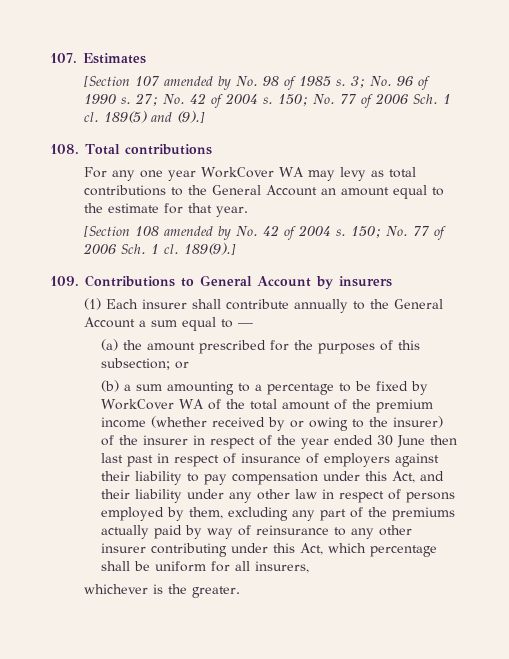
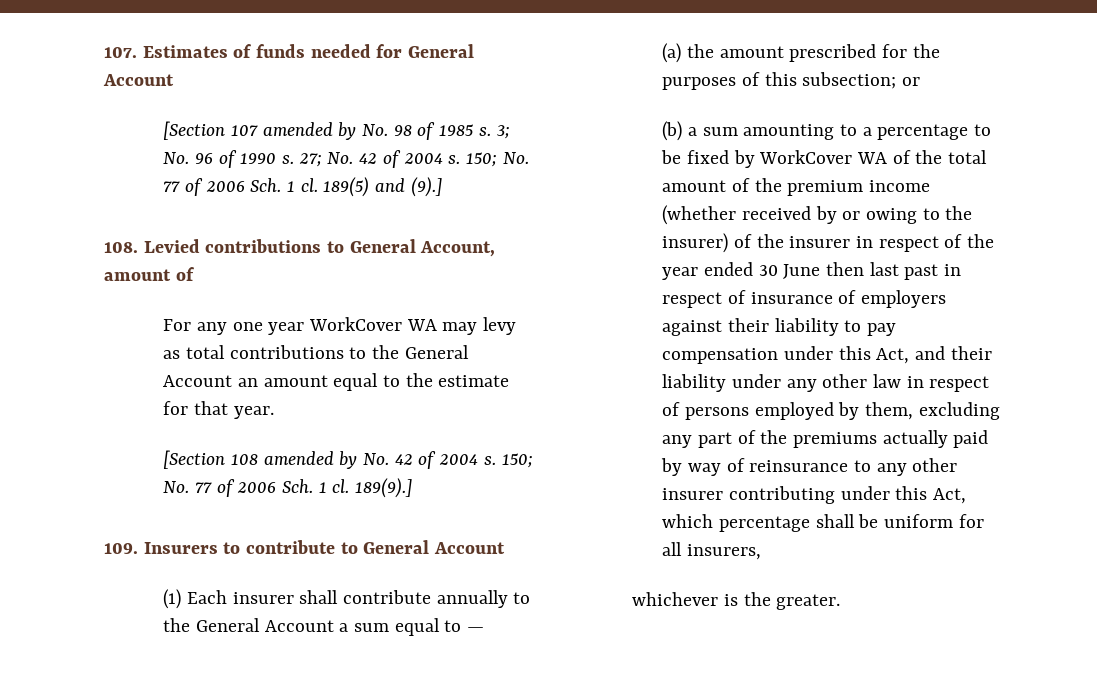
- 107. Estimates
+ 107. Estimates of funds needed for General Account
- 108. Total contributions
+ 108. Levied contributions to General Account, amount of
- 109. Contributions to General Account by insurers
+ 109. Insurers to contribute to General Account

